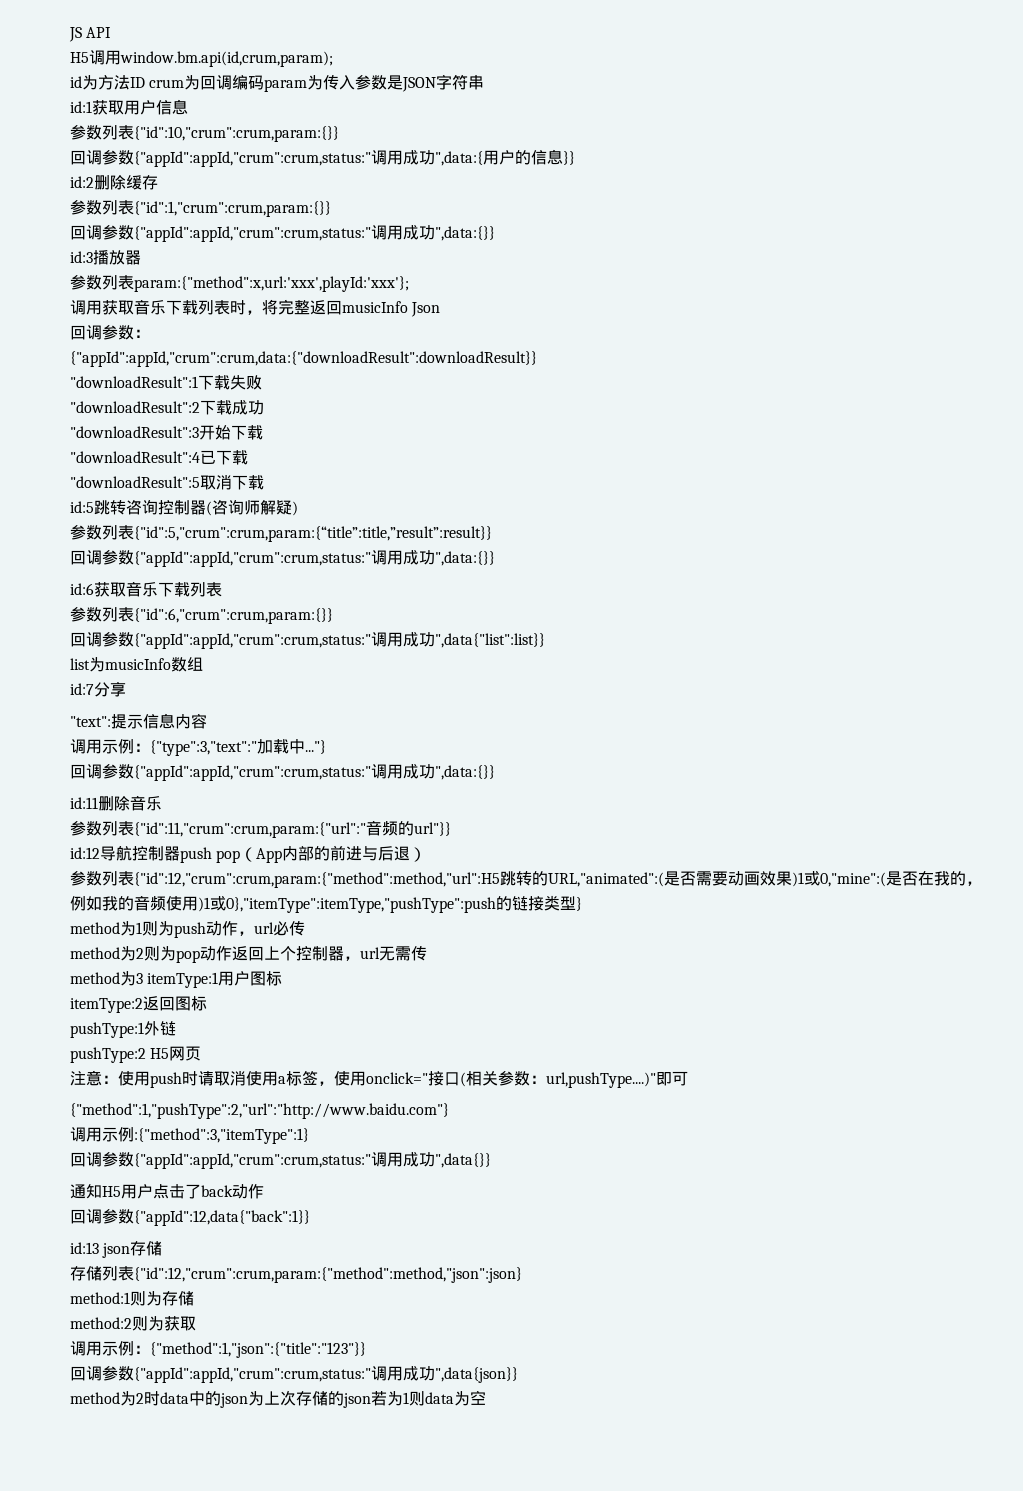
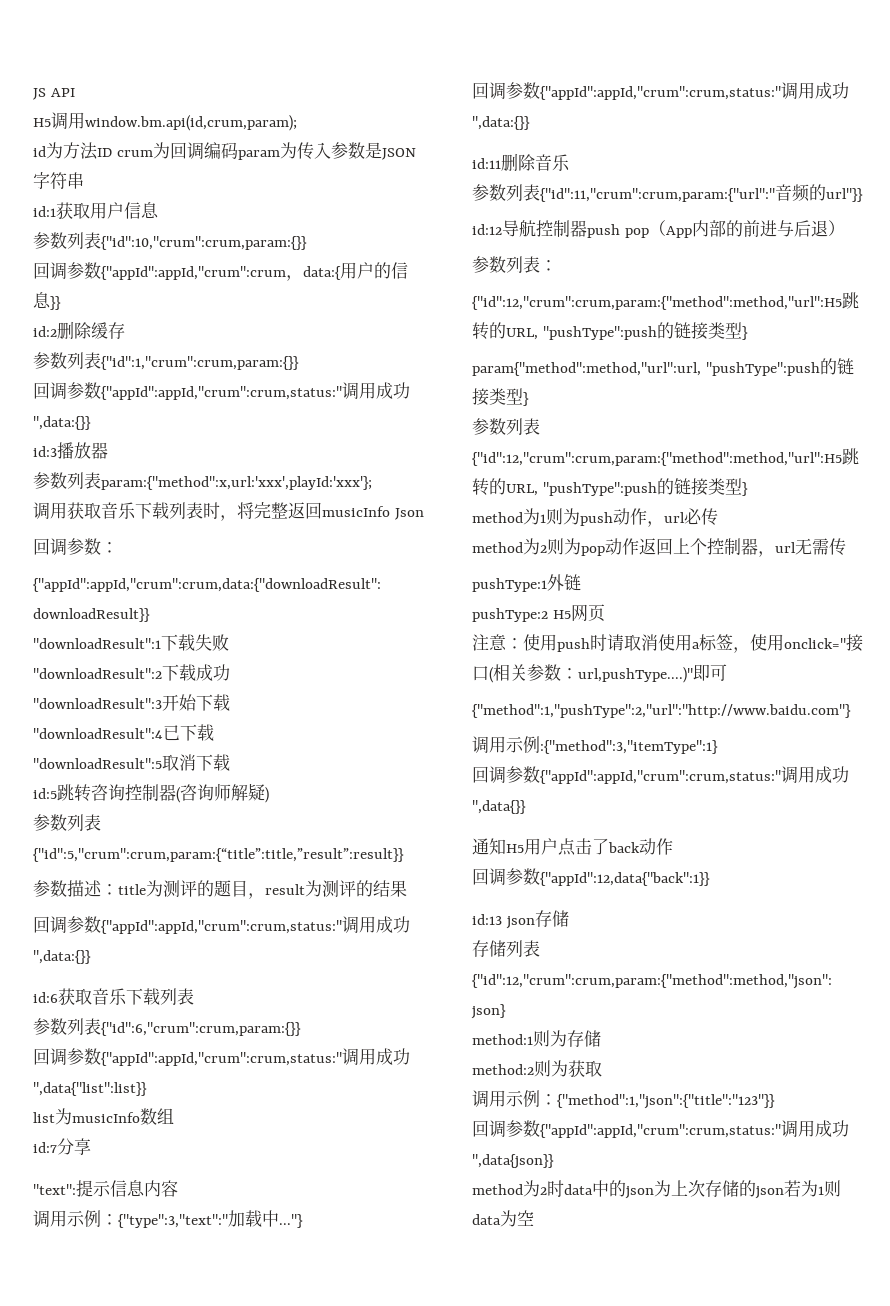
- 回调参数{"appId":appId,"crum":crum,status:"调用成功",data:{用户的信息}}
+ 回调参数{"appId":appId,"crum":crum，data:{用户的信息}}
+ 参数描述：title为测评的题目，result为测评的结果
- 参数列表{"id":12,"crum":crum,param:{"method":method,"url":H5跳转的URL,"animated":(是否需要动画效果)1或0,"mine":(是否在我的，例如我的音频使用)1或0},"itemType":itemType,"pushType":push的链接类型}
+ 参数列表：
+ {"id":12,"crum":crum,param:{"method":method,"url":H5跳转的URL, "pushType":push的链接类型}
+ param{"method":method,"url":url, "pushType":push的链接类型}
+ 参数列表{"id":12,"crum":crum,param:{"method":method,"url":H5跳转的URL, "pushType":push的链接类型}
- method为3 itemType:1用户图标
- itemType:2返回图标

